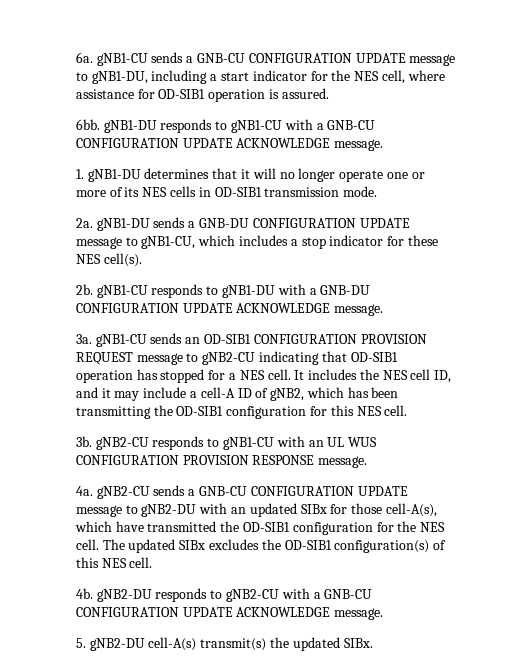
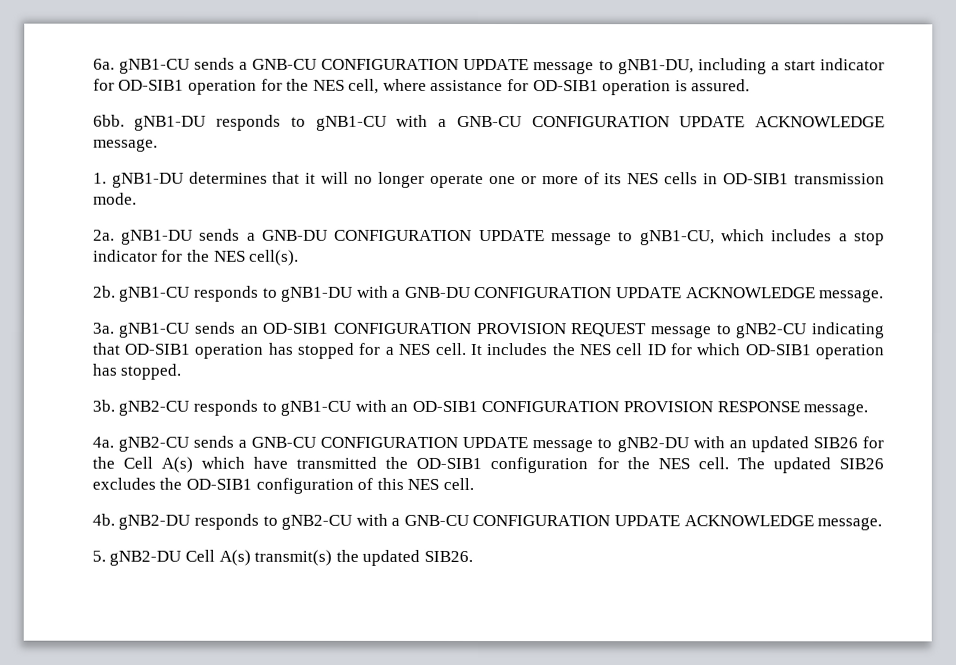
- 6a. gNB1-CU sends a GNB-CU CONFIGURATION UPDATE message to gNB1-DU, including a start indicator for the NES cell, where assistance for OD-SIB1 operation is assured.
+ 6a. gNB1-CU sends a GNB-CU CONFIGURATION UPDATE message to gNB1-DU, including a start indicator for OD-SIB1 operation for the NES cell, where assistance for OD-SIB1 operation is assured.
- 2a. gNB1-DU sends a GNB-DU CONFIGURATION UPDATE message to gNB1-CU, which includes a stop indicator for these NES cell(s).
+ 2a. gNB1-DU sends a GNB-DU CONFIGURATION UPDATE message to gNB1-CU, which includes a stop indicator for the NES cell(s).
- It includes the NES cell ID, and it may include a cell-A ID of gNB2, which has been transmitting the OD-SIB1 configuration for this NES cell.
+ It includes the NES cell ID for which OD-SIB1 operation has stopped.
- 3b. gNB2-CU responds to gNB1-CU with an UL WUS CONFIGURATION PROVISION RESPONSE message.
+ 3b. gNB2-CU responds to gNB1-CU with an OD-SIB1 CONFIGURATION PROVISION RESPONSE message.
- 4a. gNB2-CU sends a GNB-CU CONFIGURATION UPDATE message to gNB2-DU with an updated SIBx for those cell-A(s), which have transmitted the OD-SIB1 configuration for the NES cell.
+ 4a. gNB2-CU sends a GNB-CU CONFIGURATION UPDATE message to gNB2-DU with an updated SIB26 for the Cell A(s) which have transmitted the OD-SIB1 configuration for the NES cell.
- The updated SIBx excludes the OD-SIB1 configuration(s) of this NES cell.
+ The updated SIB26 excludes the OD-SIB1 configuration of this NES cell.
- 5. gNB2-DU cell-A(s) transmit(s) the updated SIBx.
+ 5. gNB2-DU Cell A(s) transmit(s) the updated SIB26.

